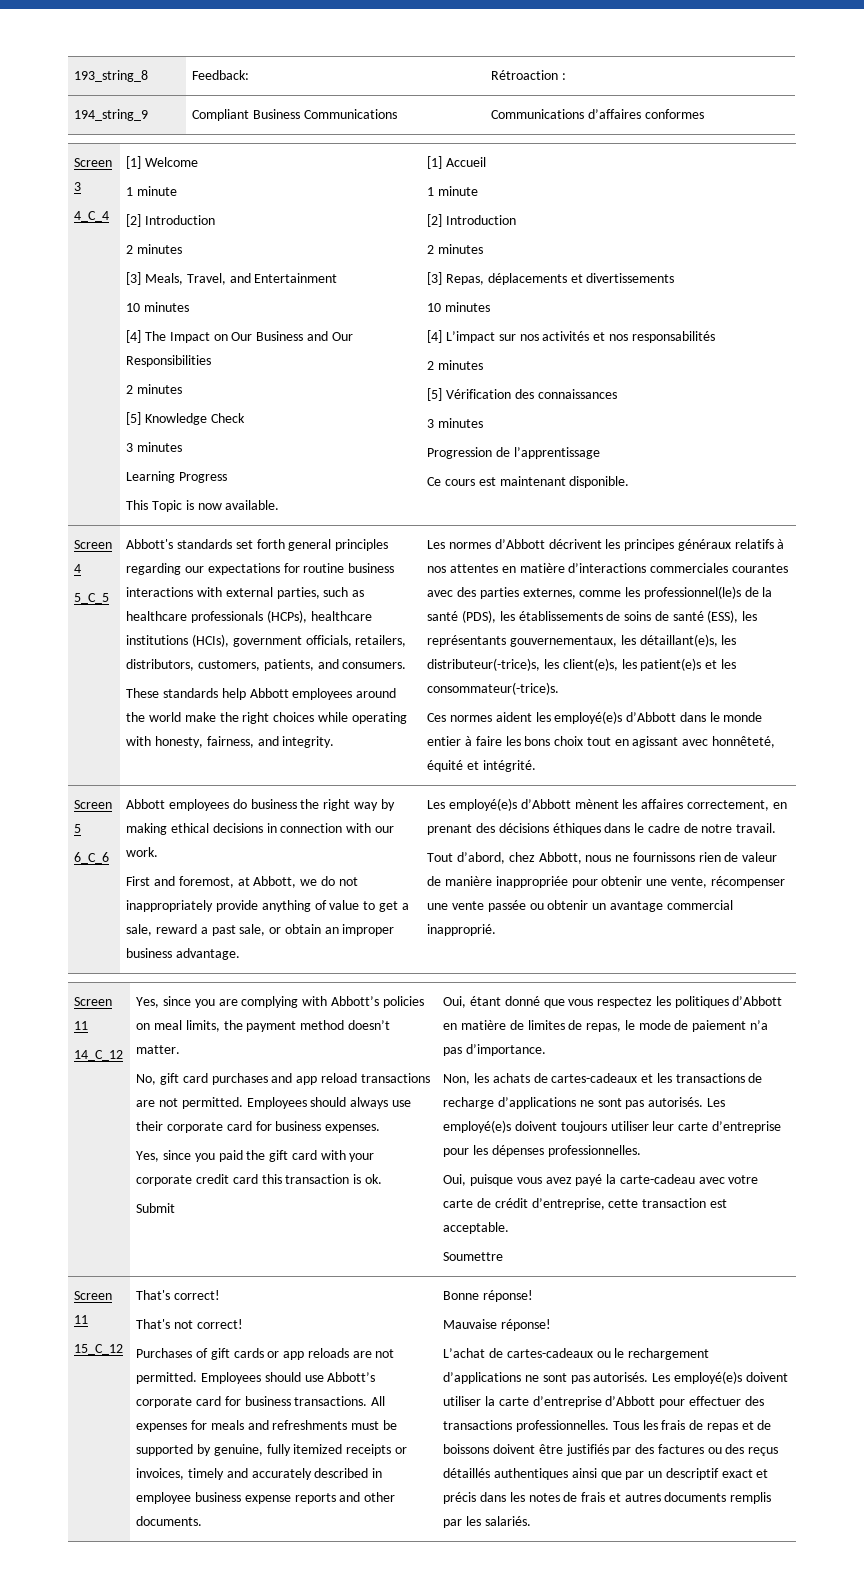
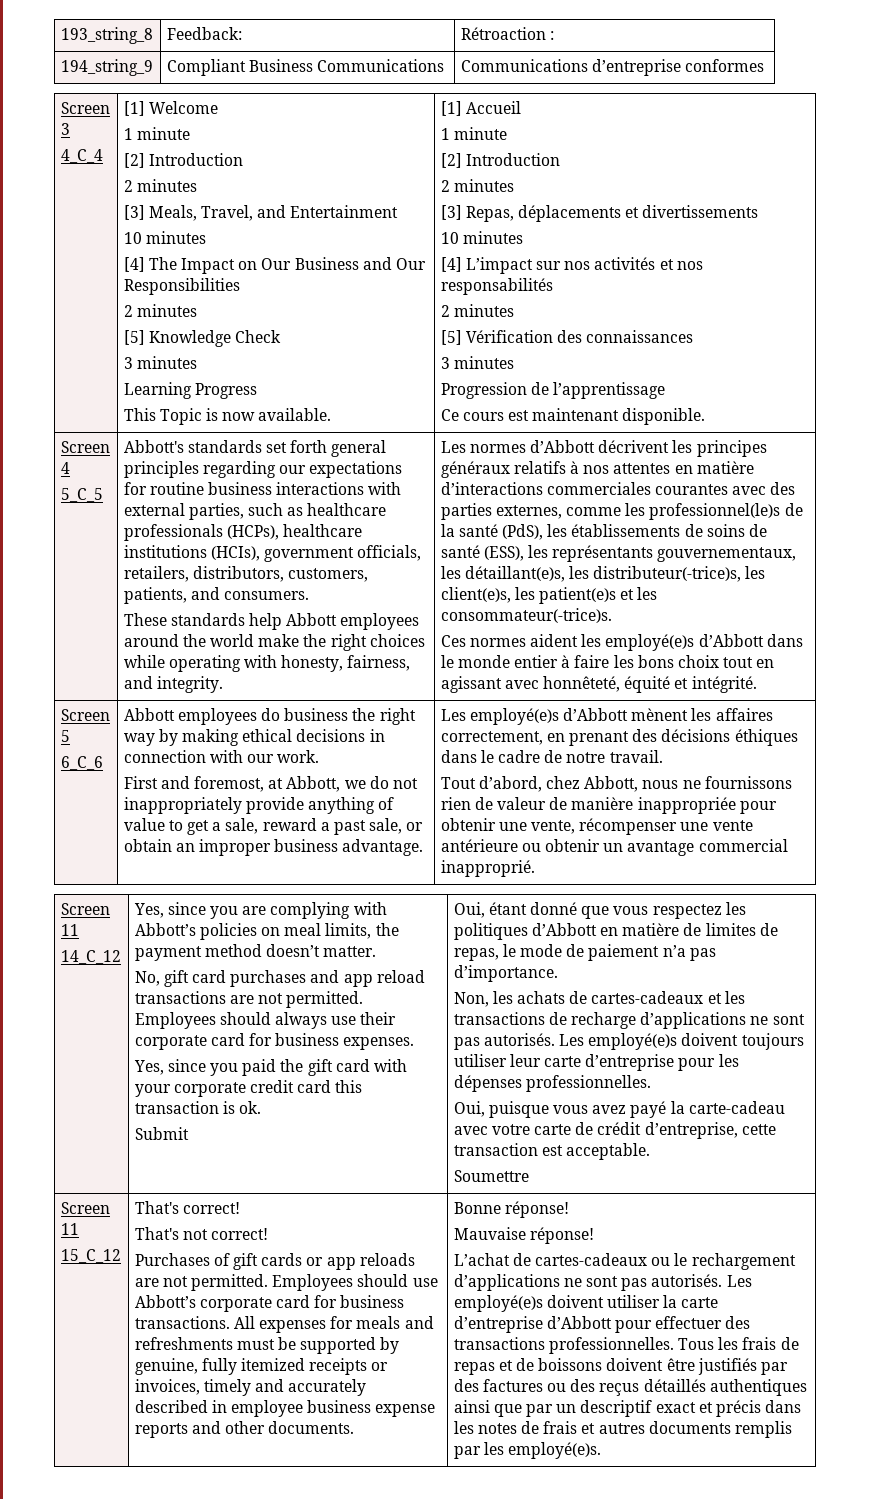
- 194_string_9 | Compliant Business Communications | Communications d’affaires conformes
+ 194_string_9 | Compliant Business Communications | Communications d’entreprise conformes
- Les normes d’Abbott décrivent les principes généraux relatifs à nos attentes en matière d’interactions commerciales courantes avec des parties externes, comme les professionnel(le)s de la santé (PDS), les établissements de soins de santé (ESS), les représentants gouvernementaux, les détaillant(e)s, les distributeur(-trice)s, les client(e)s, les patient(e)s et les consommateur(-trice)s.
+ Les normes d’Abbott décrivent les principes généraux relatifs à nos attentes en matière d’interactions commerciales courantes avec des parties externes, comme les professionnel(le)s de la santé (PdS), les établissements de soins de santé (ESS), les représentants gouvernementaux, les détaillant(e)s, les distributeur(-trice)s, les client(e)s, les patient(e)s et les consommateur(-trice)s.
- Tout d’abord, chez Abbott, nous ne fournissons rien de valeur de manière inappropriée pour obtenir une vente, récompenser une vente passée ou obtenir un avantage commercial inapproprié.
+ Tout d’abord, chez Abbott, nous ne fournissons rien de valeur de manière inappropriée pour obtenir une vente, récompenser une vente antérieure ou obtenir un avantage commercial inapproprié.
- Tous les frais de repas et de boissons doivent être justifiés par des factures ou des reçus détaillés authentiques ainsi que par un descriptif exact et précis dans les notes de frais et autres documents remplis par les salariés.
+ Tous les frais de repas et de boissons doivent être justifiés par des factures ou des reçus détaillés authentiques ainsi que par un descriptif exact et précis dans les notes de frais et autres documents remplis par les employé(e)s.

